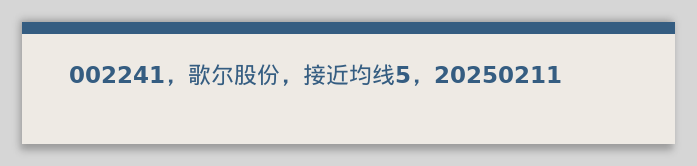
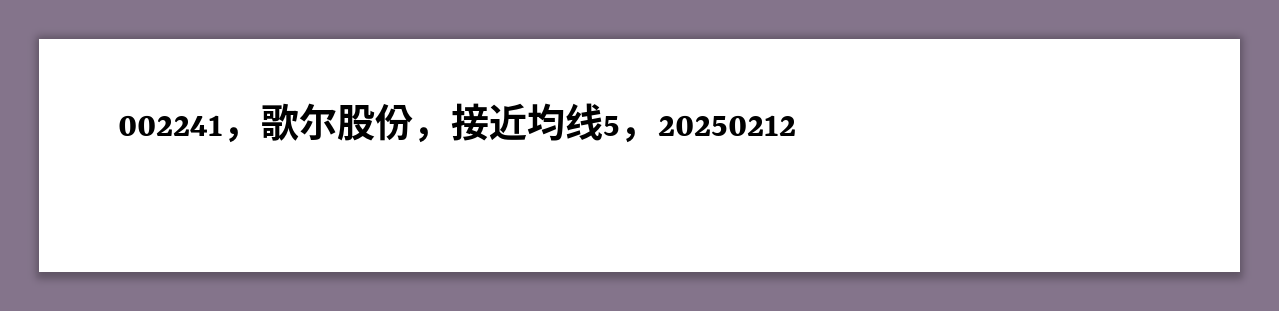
- 002241，歌尔股份，接近均线5，20250211
+ 002241，歌尔股份，接近均线5，20250212

